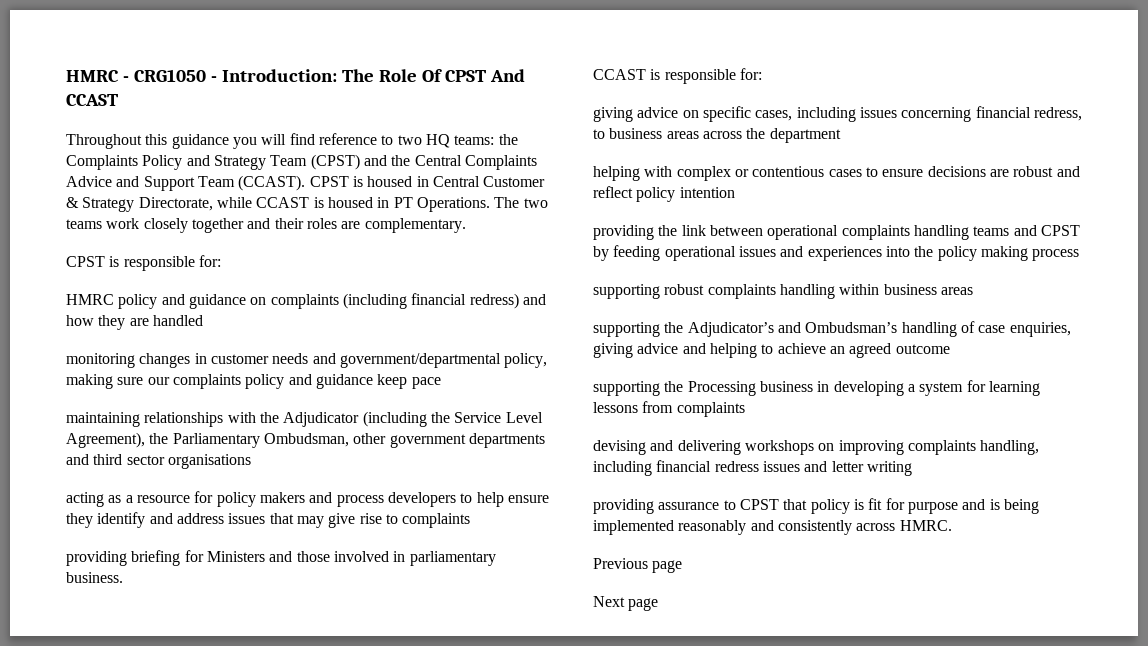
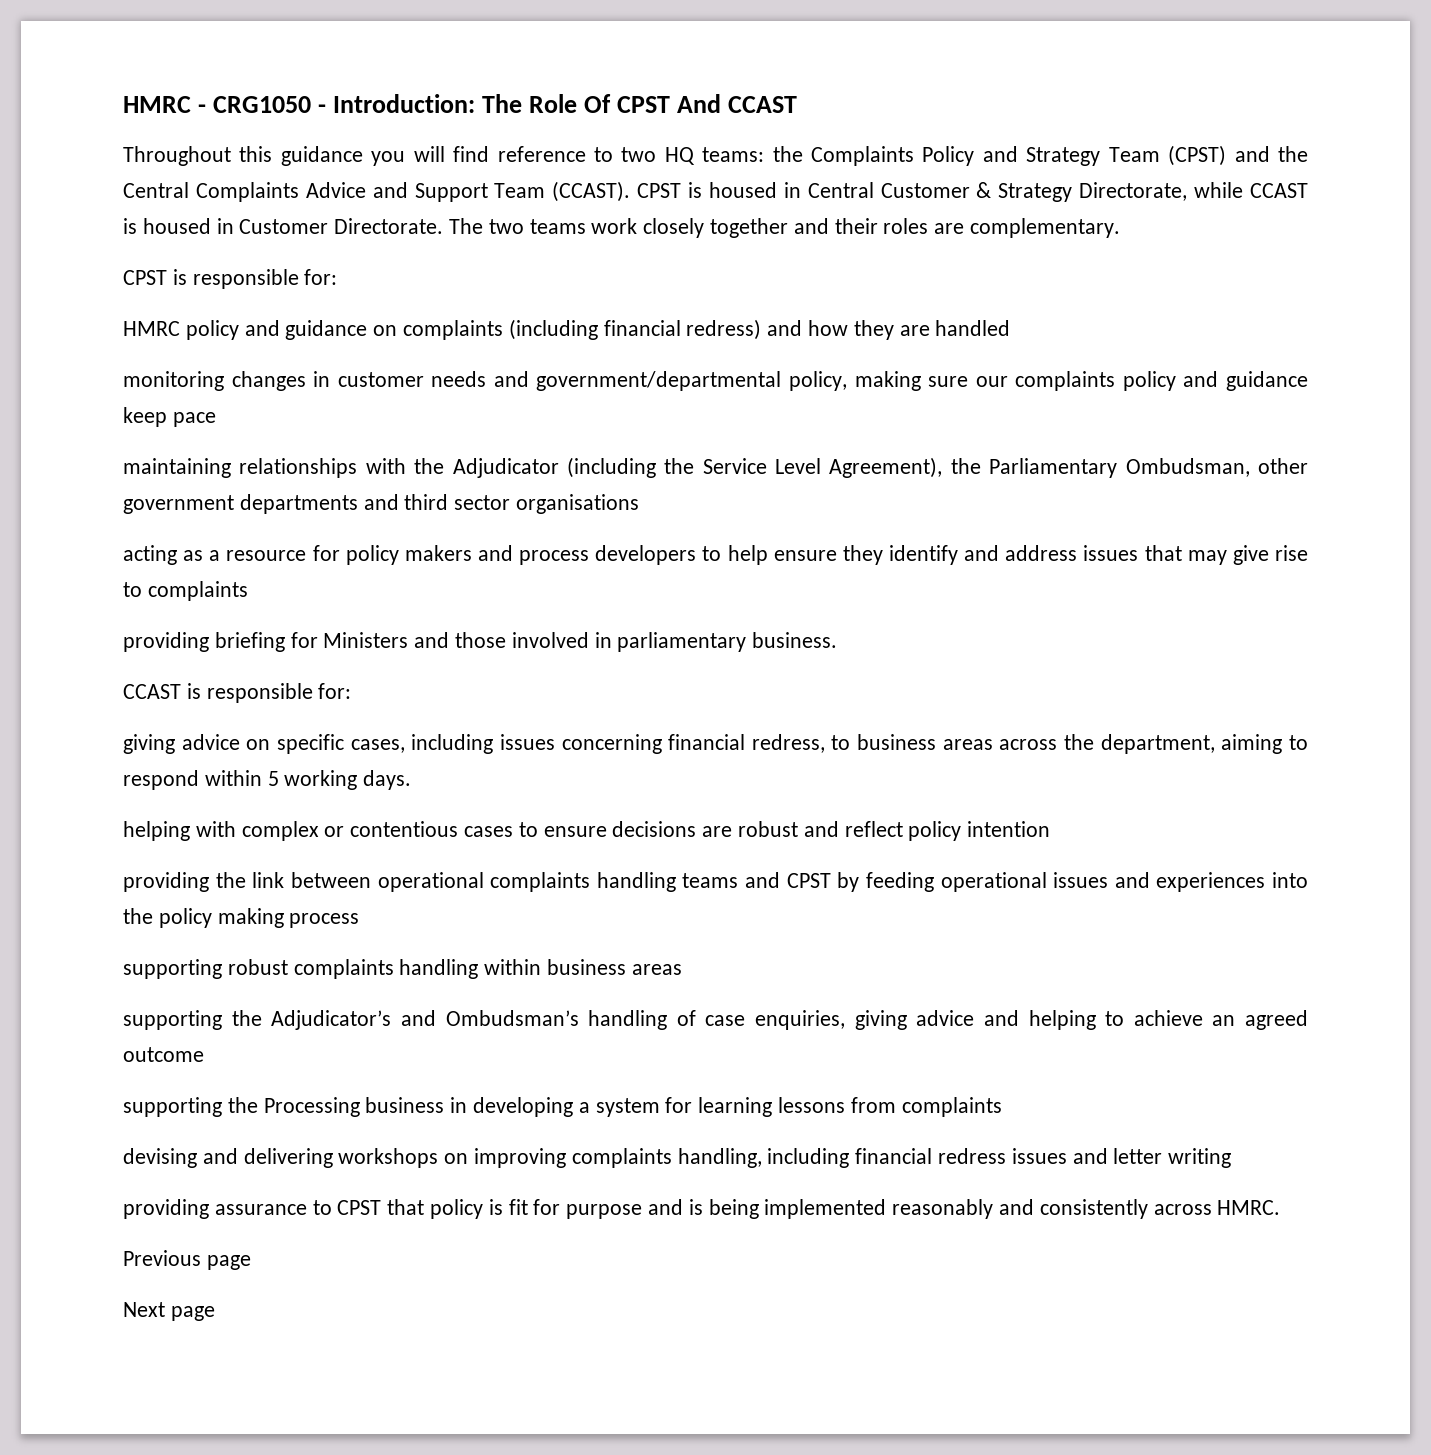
- CPST is housed in Central Customer & Strategy Directorate, while CCAST is housed in PT Operations.
+ CPST is housed in Central Customer & Strategy Directorate, while CCAST is housed in Customer Directorate.
- giving advice on specific cases, including issues concerning financial redress, to business areas across the department
+ giving advice on specific cases, including issues concerning financial redress, to business areas across the department, aiming to respond within 5 working days.

